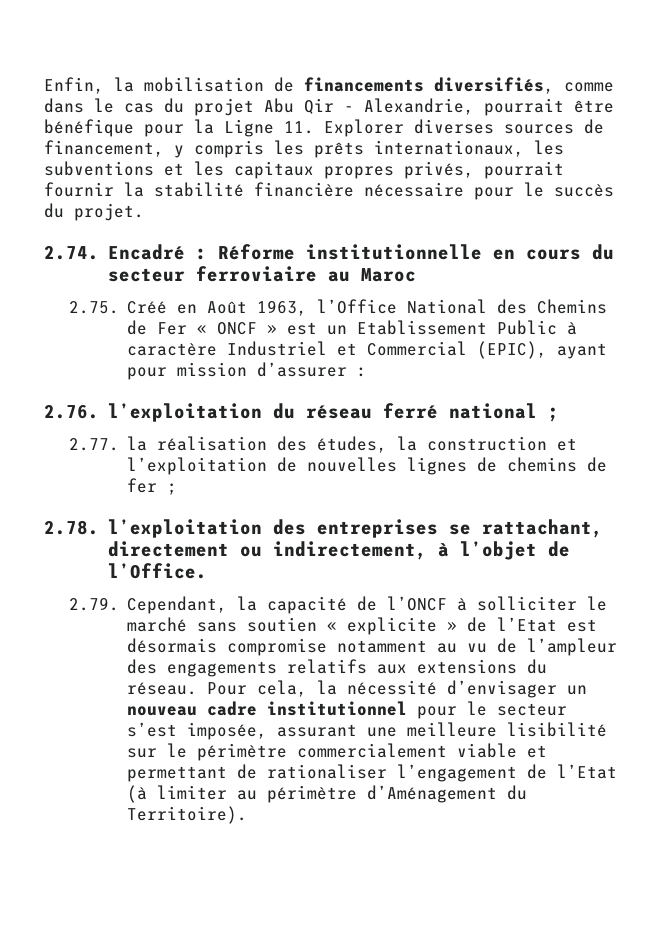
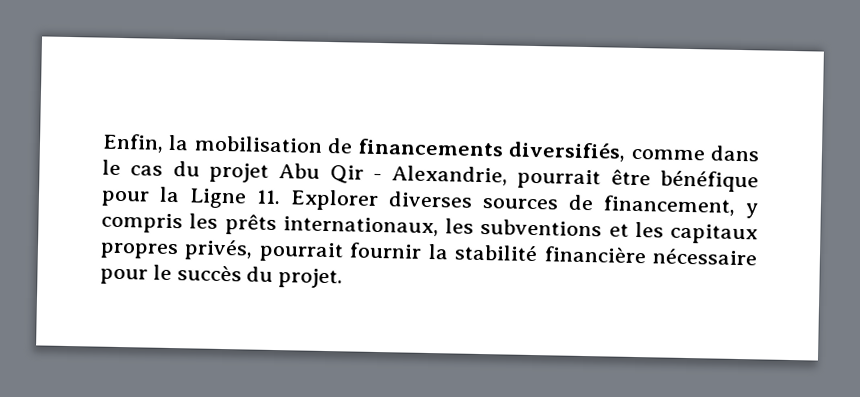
- 2.74. Encadré : Réforme institutionnelle en cours du secteur ferroviaire au Maroc
- 2.75. Créé en Août 1963, l’Office National des Chemins de Fer « ONCF » est un Etablissement Public à caractère Industriel et Commercial (EPIC), ayant pour mission d’assurer :
- 2.76. l’exploitation du réseau ferré national ;
- 2.77. la réalisation des études, la construction et l’exploitation de nouvelles lignes de chemins de fer ;
- 2.78. l’exploitation des entreprises se rattachant, directement ou indirectement, à l’objet de l’Office.
- 2.79. Cependant, la capacité de l’ONCF à solliciter le marché sans soutien « explicite » de l’Etat est désormais compromise notamment au vu de l’ampleur des engagements relatifs aux extensions du réseau. Pour cela, la nécessité d’envisager un nouveau cadre institutionnel pour le secteur s’est imposée, assurant une meilleure lisibilité sur le périmètre commercialement viable et permettant de rationaliser l’engagement de l’Etat (à limiter au périmètre d’Aménagement du Territoire).

